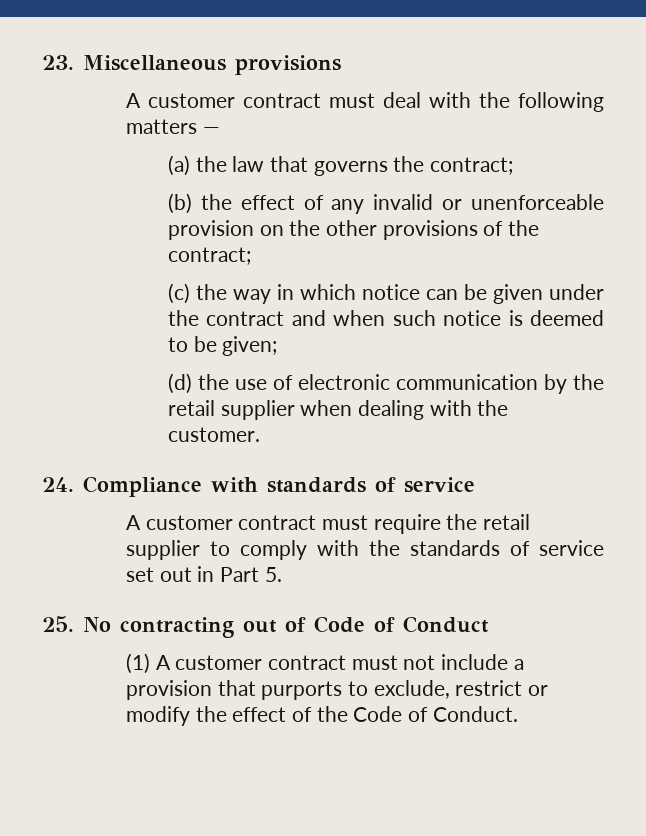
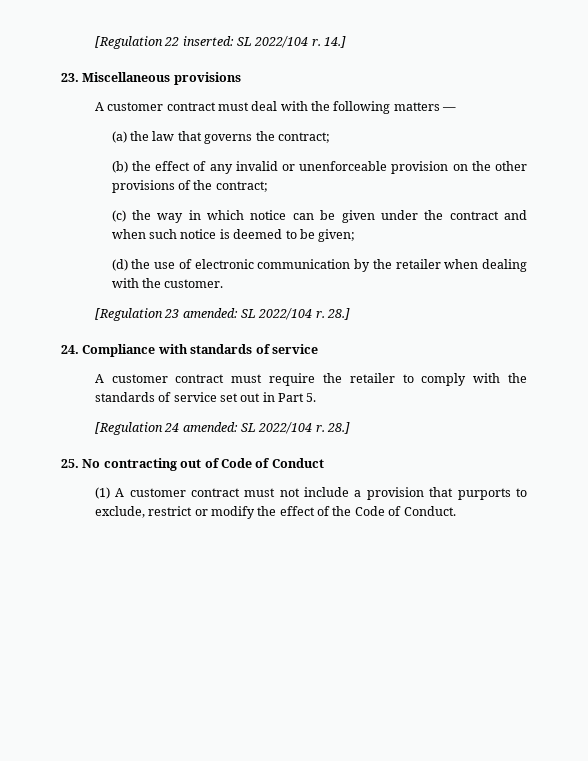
+ [Regulation 22 inserted: SL 2022/104 r. 14.]
- (d) the use of electronic communication by the retail supplier when dealing with the customer.
+ (d) the use of electronic communication by the retailer when dealing with the customer.
+ [Regulation 23 amended: SL 2022/104 r. 28.]
- A customer contract must require the retail supplier to comply with the standards of service set out in Part 5.
+ A customer contract must require the retailer to comply with the standards of service set out in Part 5.
+ [Regulation 24 amended: SL 2022/104 r. 28.]

